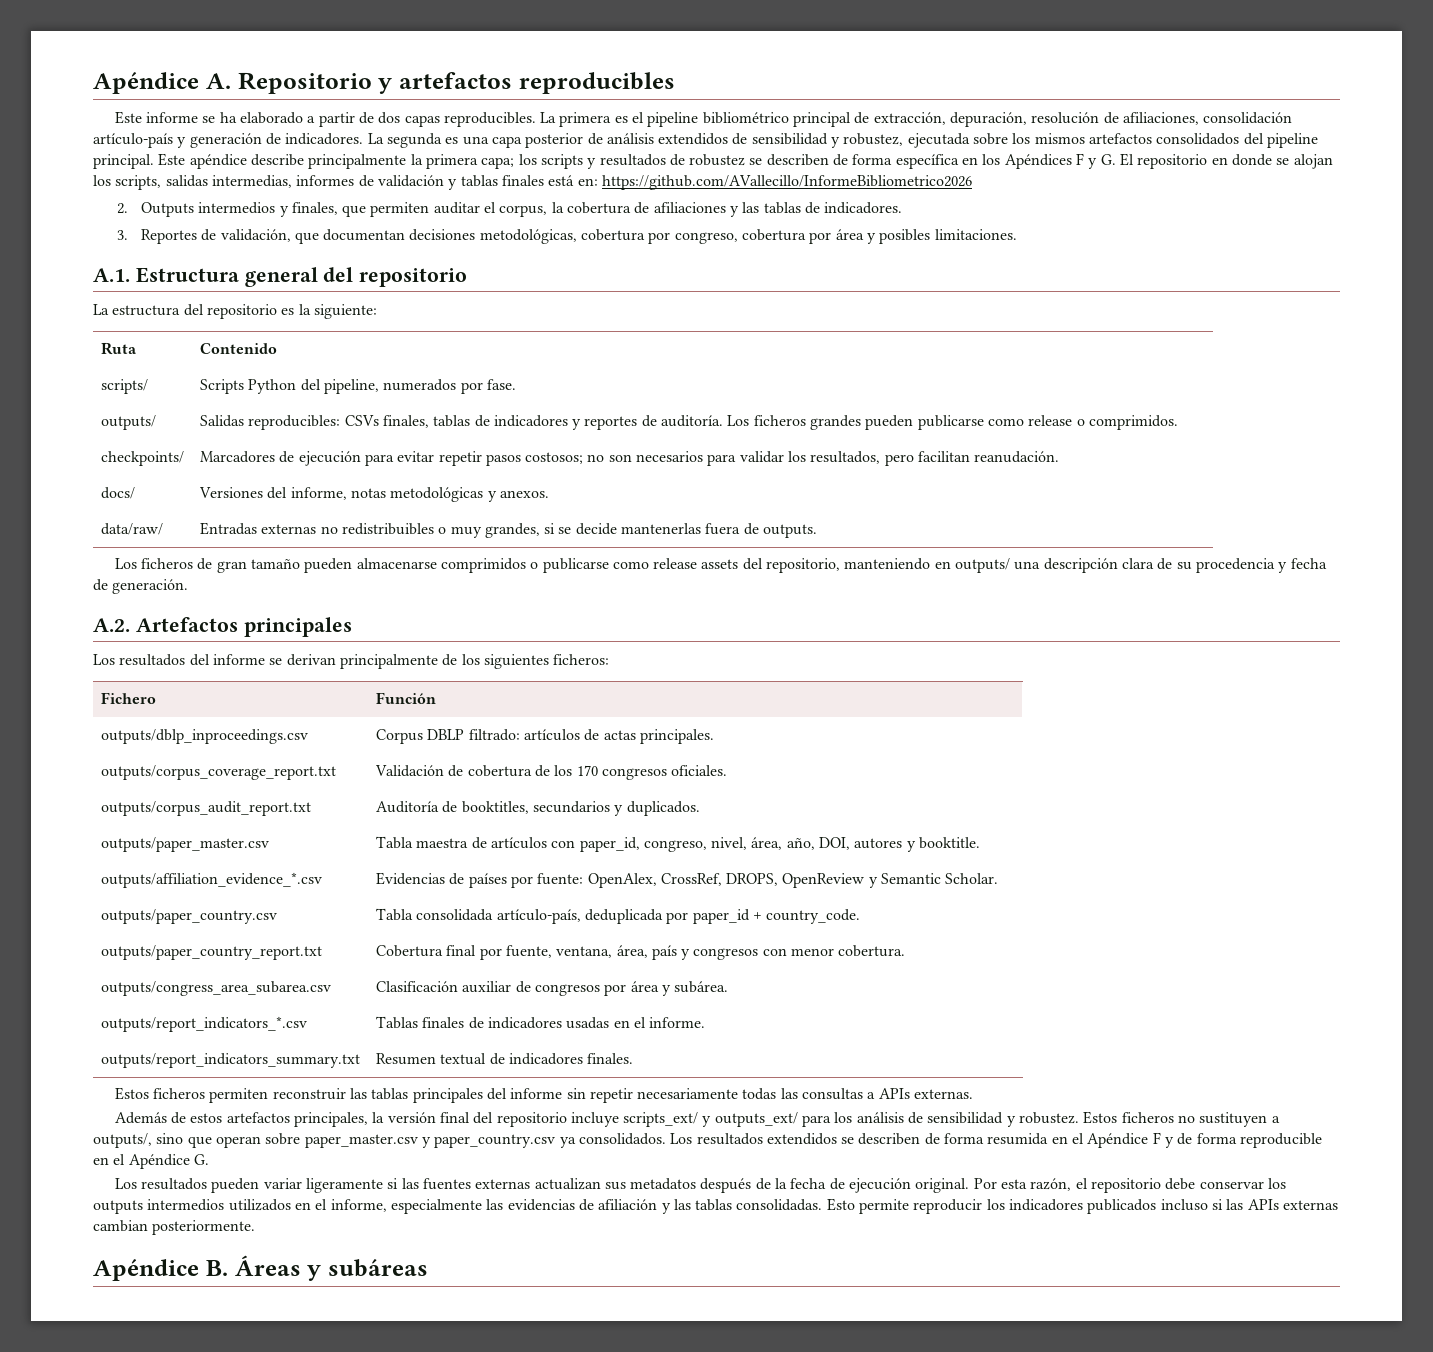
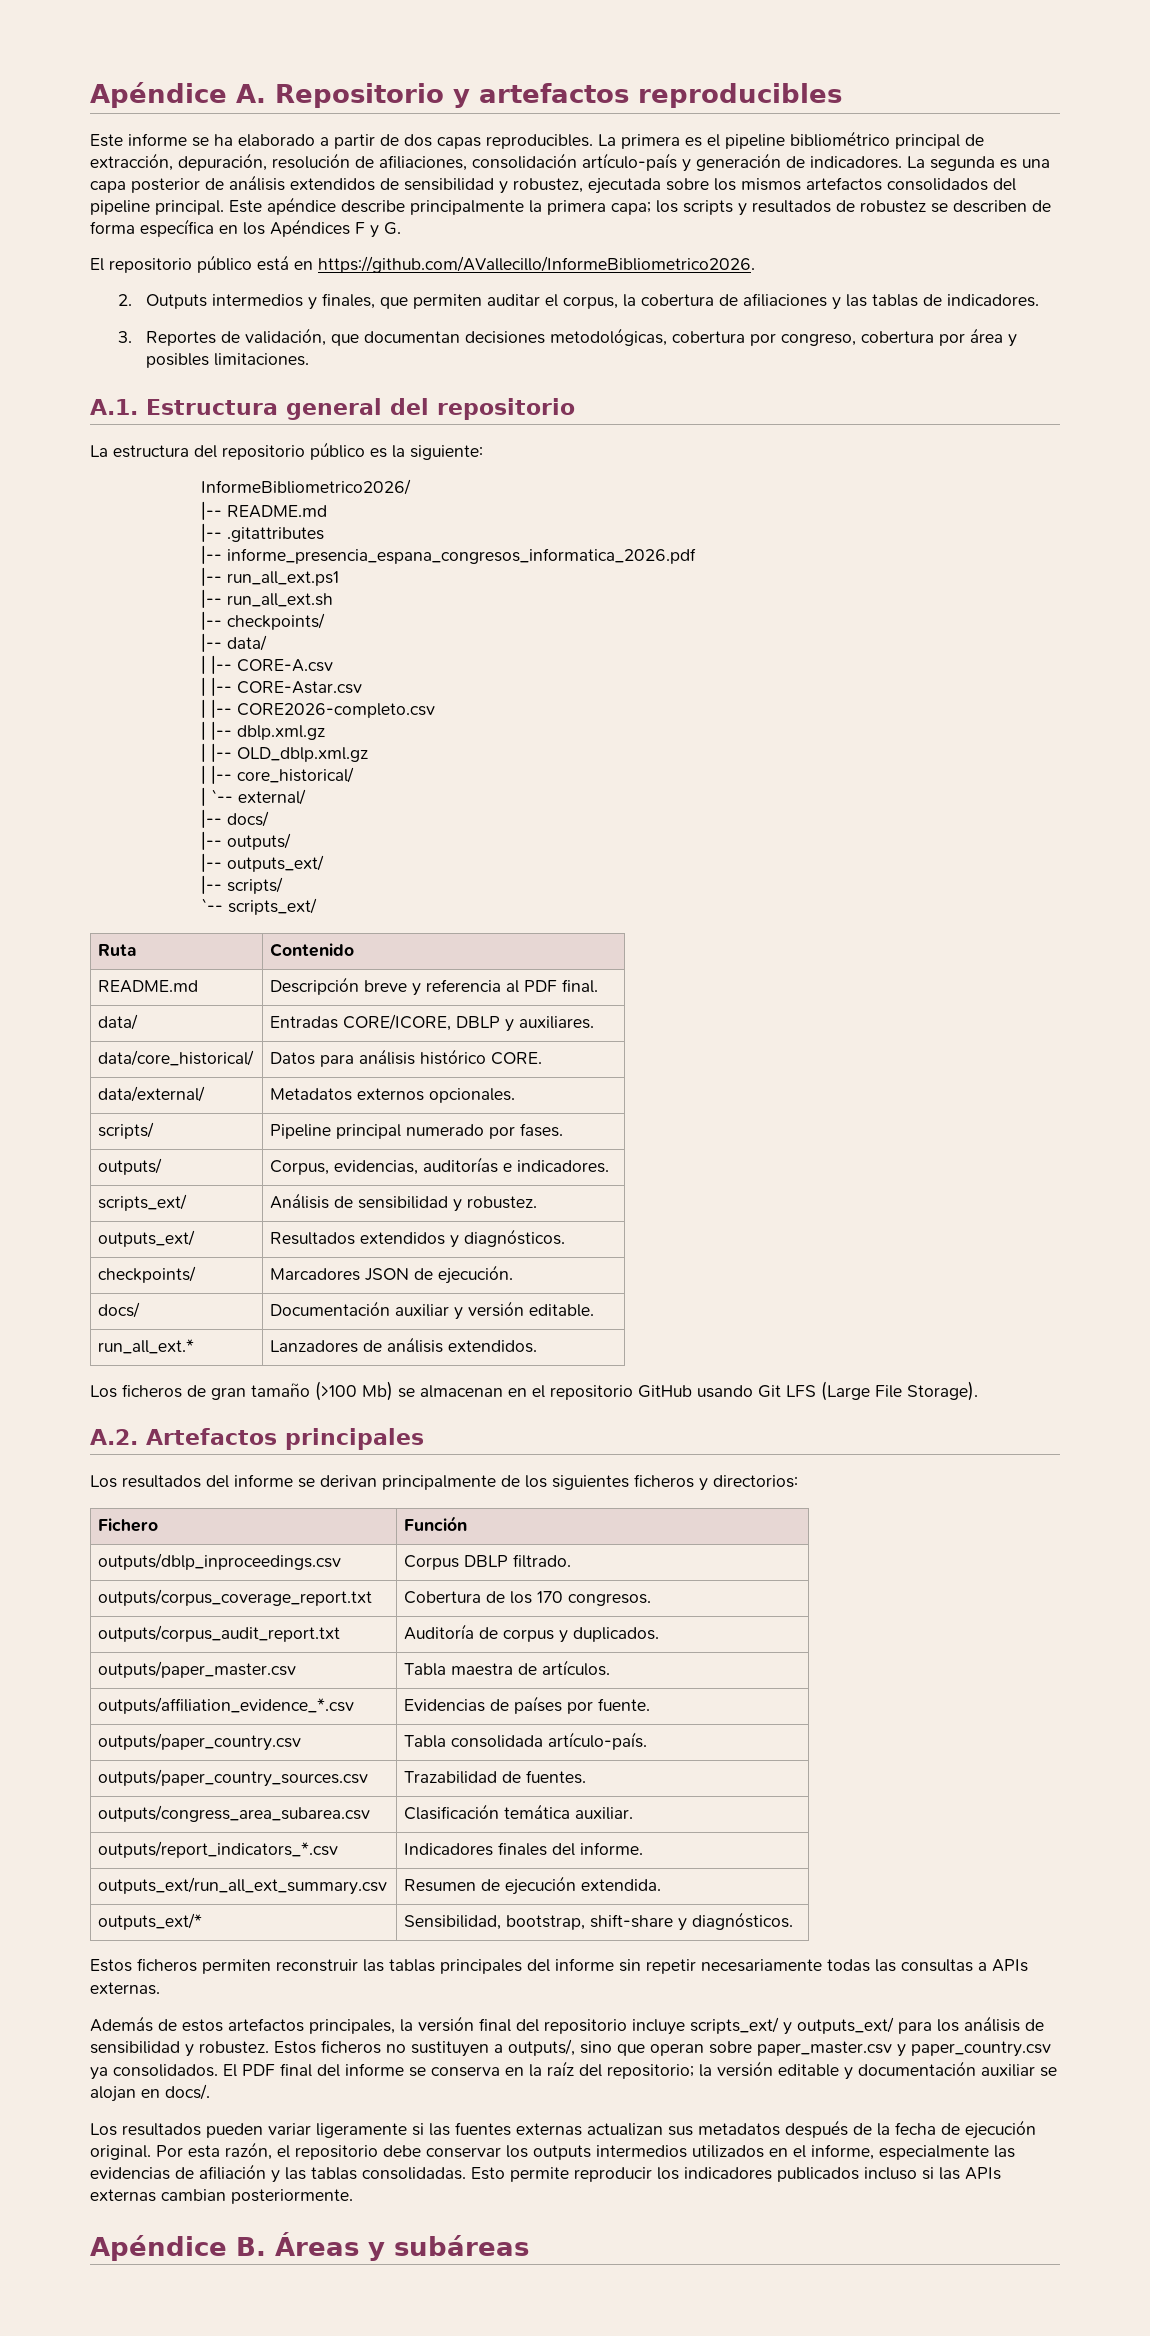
- Este apéndice describe principalmente la primera capa; los scripts y resultados de robustez se describen de forma específica en los Apéndices F y G. El repositorio en donde se alojan los scripts, salidas intermedias, informes de validación y tablas finales está en: https://github.com/AVallecillo/InformeBibliometrico2026
+ Este apéndice describe principalmente la primera capa; los scripts y resultados de robustez se describen de forma específica en los Apéndices F y G.
+ El repositorio público está en https://github.com/AVallecillo/InformeBibliometrico2026.
- La estructura del repositorio es la siguiente:
+ La estructura del repositorio público es la siguiente:
+ InformeBibliometrico2026/
+ |-- README.md
+ |-- .gitattributes
+ |-- informe_presencia_espana_congresos_informatica_2026.pdf
+ |-- run_all_ext.ps1
+ |-- run_all_ext.sh
+ |-- checkpoints/
+ |-- data/
+ | |-- CORE-A.csv
+ | |-- CORE-Astar.csv
+ | |-- CORE2026-completo.csv
+ | |-- dblp.xml.gz
+ | |-- OLD_dblp.xml.gz
+ | |-- core_historical/
+ | `-- external/
+ |-- docs/
+ |-- outputs/
+ |-- outputs_ext/
+ |-- scripts/
+ `-- scripts_ext/
  Ruta | Contenido
- scripts/ | Scripts Python del pipeline, numerados por fase.
- outputs/ | Salidas reproducibles: CSVs finales, tablas de indicadores y reportes de auditoría. Los ficheros grandes pueden publicarse como release o comprimidos.
- checkpoints/ | Marcadores de ejecución para evitar repetir pasos costosos; no son necesarios para validar los resultados, pero facilitan reanudación.
- docs/ | Versiones del informe, notas metodológicas y anexos.
- data/raw/ | Entradas externas no redistribuibles o muy grandes, si se decide mantenerlas fuera de outputs.
+ README.md | Descripción breve y referencia al PDF final.
+ data/ | Entradas CORE/ICORE, DBLP y auxiliares.
+ data/core_historical/ | Datos para análisis histórico CORE.
+ data/external/ | Metadatos externos opcionales.
+ scripts/ | Pipeline principal numerado por fases.
+ outputs/ | Corpus, evidencias, auditorías e indicadores.
+ scripts_ext/ | Análisis de sensibilidad y robustez.
+ outputs_ext/ | Resultados extendidos y diagnósticos.
+ checkpoints/ | Marcadores JSON de ejecución.
+ docs/ | Documentación auxiliar y versión editable.
+ run_all_ext.* | Lanzadores de análisis extendidos.
- Los ficheros de gran tamaño pueden almacenarse comprimidos o publicarse como release assets del repositorio, manteniendo en outputs/ una descripción clara de su procedencia y fecha de generación.
+ Los ficheros de gran tamaño (>100 Mb) se almacenan en el repositorio GitHub usando Git LFS (Large File Storage).
- Los resultados del informe se derivan principalmente de los siguientes ficheros:
+ Los resultados del informe se derivan principalmente de los siguientes ficheros y directorios:
- outputs/dblp_inproceedings.csv | Corpus DBLP filtrado: artículos de actas principales.
- outputs/corpus_coverage_report.txt | Validación de cobertura de los 170 congresos oficiales.
+ outputs/dblp_inproceedings.csv | Corpus DBLP filtrado.
+ outputs/corpus_coverage_report.txt | Cobertura de los 170 congresos.
- outputs/corpus_audit_report.txt | Auditoría de booktitles, secundarios y duplicados.
+ outputs/corpus_audit_report.txt | Auditoría de corpus y duplicados.
- outputs/paper_master.csv | Tabla maestra de artículos con paper_id, congreso, nivel, área, año, DOI, autores y booktitle.
+ outputs/paper_master.csv | Tabla maestra de artículos.
- outputs/affiliation_evidence_*.csv | Evidencias de países por fuente: OpenAlex, CrossRef, DROPS, OpenReview y Semantic Scholar.
- outputs/paper_country.csv | Tabla consolidada artículo-país, deduplicada por paper_id + country_code.
- outputs/paper_country_report.txt | Cobertura final por fuente, ventana, área, país y congresos con menor cobertura.
- outputs/congress_area_subarea.csv | Clasificación auxiliar de congresos por área y subárea.
- outputs/report_indicators_*.csv | Tablas finales de indicadores usadas en el informe.
+ outputs/affiliation_evidence_*.csv | Evidencias de países por fuente.
+ outputs/paper_country.csv | Tabla consolidada artículo-país.
+ outputs/paper_country_sources.csv | Trazabilidad de fuentes.
+ outputs/congress_area_subarea.csv | Clasificación temática auxiliar.
+ outputs/report_indicators_*.csv | Indicadores finales del informe.
- outputs/report_indicators_summary.txt | Resumen textual de indicadores finales.
+ outputs_ext/run_all_ext_summary.csv | Resumen de ejecución extendida.
+ outputs_ext/* | Sensibilidad, bootstrap, shift-share y diagnósticos.
- Los resultados extendidos se describen de forma resumida en el Apéndice F y de forma reproducible en el Apéndice G.
+ El PDF final del informe se conserva en la raíz del repositorio; la versión editable y documentación auxiliar se alojan en docs/.

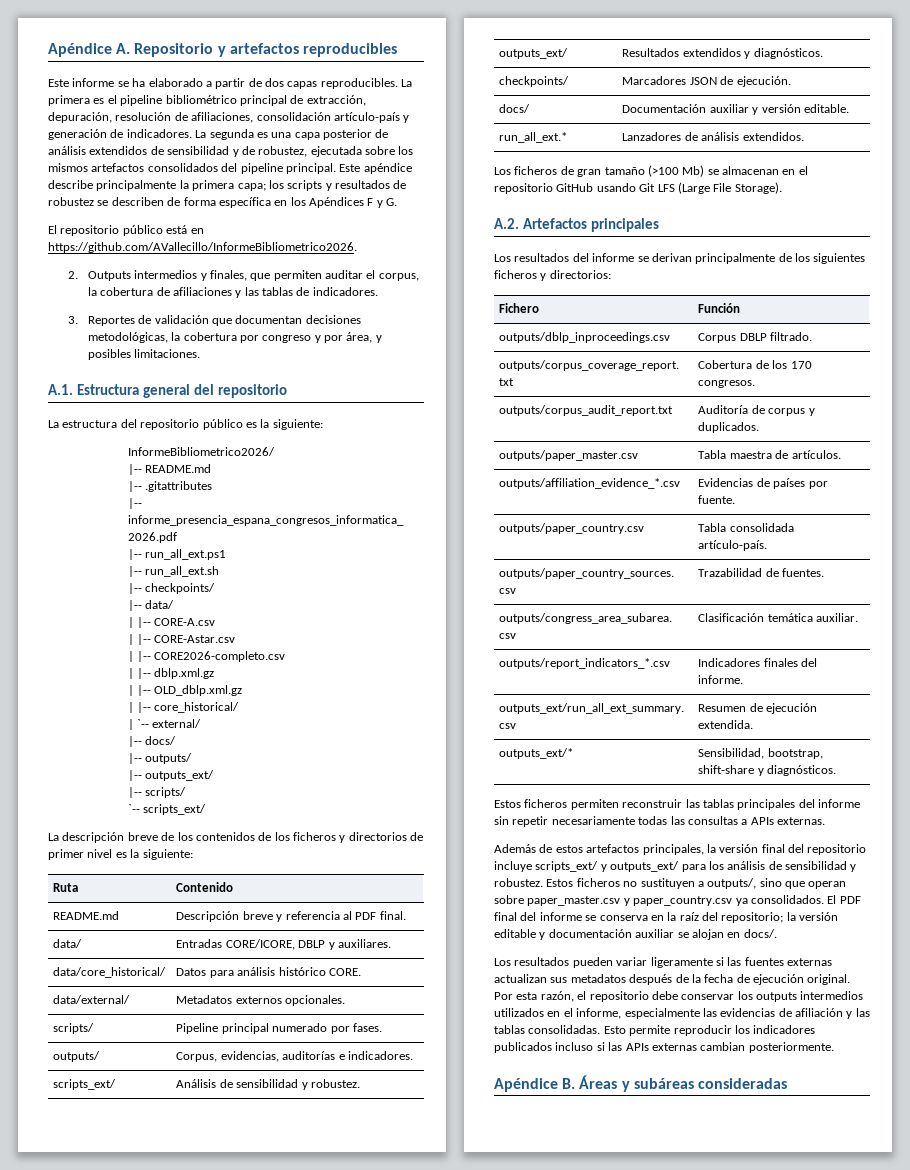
- La segunda es una capa posterior de análisis extendidos de sensibilidad y robustez, ejecutada sobre los mismos artefactos consolidados del pipeline principal.
+ La segunda es una capa posterior de análisis extendidos de sensibilidad y de robustez, ejecutada sobre los mismos artefactos consolidados del pipeline principal.
- 3. Reportes de validación, que documentan decisiones metodológicas, cobertura por congreso, cobertura por área y posibles limitaciones.
+ 3. Reportes de validación que documentan decisiones metodológicas, la cobertura por congreso y por área, y posibles limitaciones.
+ La descripción breve de los contenidos de los ficheros y directorios de primer nivel es la siguiente:
- Apéndice B. Áreas y subáreas
+ Apéndice B. Áreas y subáreas consideradas

